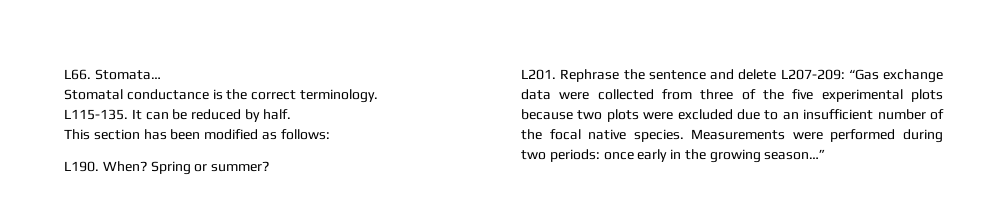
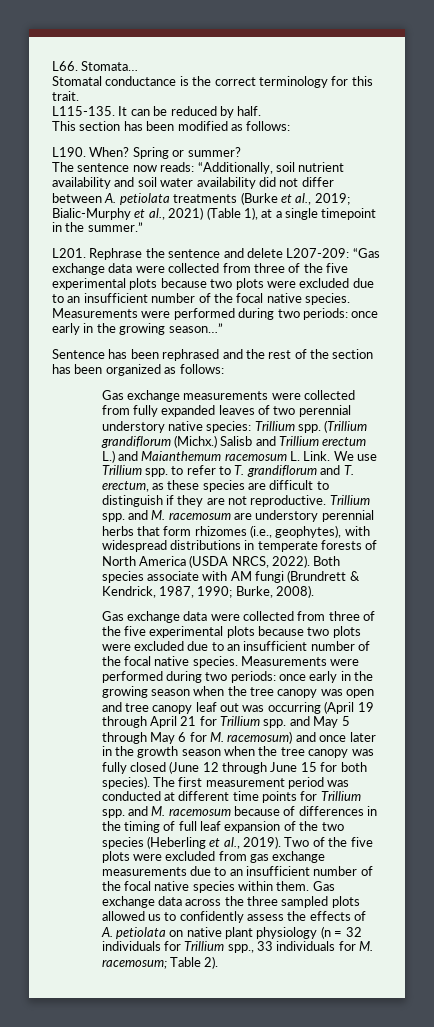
- Stomatal conductance is the correct terminology.
+ Stomatal conductance is the correct terminology for this trait.
+ The sentence now reads: “Additionally, soil nutrient availability and soil water availability did not differ between A. petiolata treatments (Burke et al., 2019; Bialic-Murphy et al., 2021) (Table 1), at a single timepoint in the summer.”
+ Sentence has been rephrased and the rest of the section has been organized as follows:
+ Gas exchange measurements were collected from fully expanded leaves of two perennial understory native species: Trillium spp. (Trillium grandiflorum (Michx.) Salisb and Trillium erectum L.) and Maianthemum racemosum L. Link. We use Trillium spp. to refer to T. grandiflorum and T. erectum, as these species are difficult to distinguish if they are not reproductive. Trillium spp. and M. racemosum are understory perennial herbs that form rhizomes (i.e., geophytes), with widespread distributions in temperate forests of North America (USDA NRCS, 2022). Both species associate with AM fungi (Brundrett & Kendrick, 1987, 1990; Burke, 2008).
+ Gas exchange data were collected from three of the five experimental plots because two plots were excluded due to an insufficient number of the focal native species. Measurements were performed during two periods: once early in the growing season when the tree canopy was open and tree canopy leaf out was occurring (April 19 through April 21 for Trillium spp. and May 5 through May 6 for M. racemosum) and once later in the growth season when the tree canopy was fully closed (June 12 through June 15 for both species). The first measurement period was conducted at different time points for Trillium spp. and M. racemosum because of differences in the timing of full leaf expansion of the two species (Heberling et al., 2019). Two of the five plots were excluded from gas exchange measurements due to an insufficient number of the focal native species within them. Gas exchange data across the three sampled plots allowed us to confidently assess the effects of A. petiolata on native plant physiology (n = 32 individuals for Trillium spp., 33 individuals for M. racemosum; Table 2).

